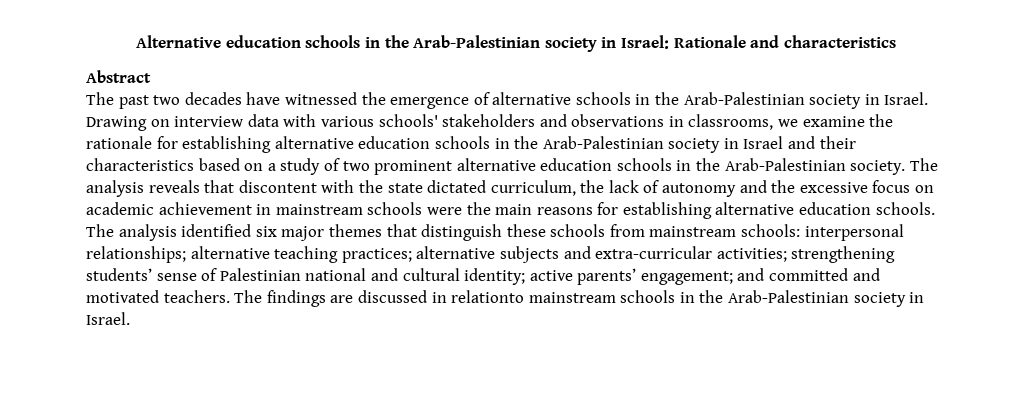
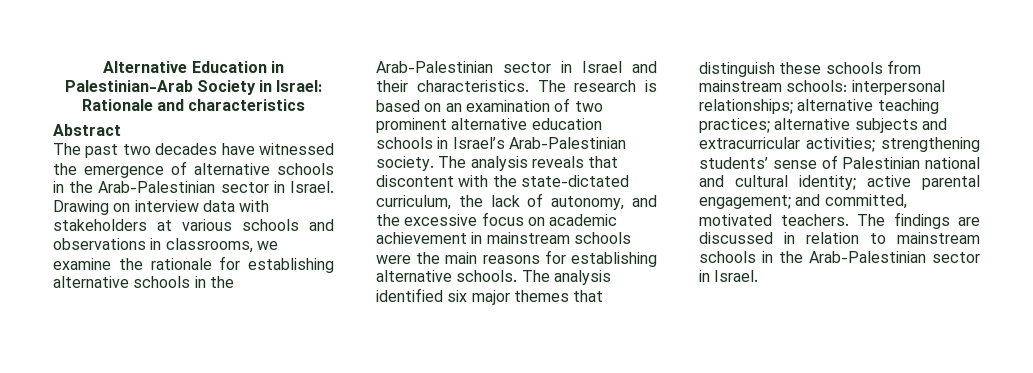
- Alternative education schools in the Arab-Palestinian society in Israel: Rationale and characteristics
+ Alternative Education in Palestinian-Arab Society in Israel: Rationale and characteristics
- The past two decades have witnessed the emergence of alternative schools in the Arab-Palestinian society in Israel.
+ The past two decades have witnessed the emergence of alternative schools in the Arab-Palestinian sector in Israel.
- Drawing on interview data with various schools' stakeholders and observations in classrooms, we examine the rationale for establishing alternative education schools in the Arab-Palestinian society in Israel and their characteristics based on a study of two prominent alternative education schools in the Arab-Palestinian society.
+ Drawing on interview data with stakeholders at various schools and observations in classrooms, we examine the rationale for establishing alternative schools in the Arab-Palestinian sector in Israel and their characteristics. The research is based on an examination of two prominent alternative education schools in Israel’s Arab-Palestinian society.
- The analysis reveals that discontent with the state dictated curriculum, the lack of autonomy and the excessive focus on academic achievement in mainstream schools were the main reasons for establishing alternative education schools.
+ The analysis reveals that discontent with the state-dictated curriculum, the lack of autonomy, and the excessive focus on academic achievement in mainstream schools were the main reasons for establishing alternative schools.
- The analysis identified six major themes that distinguish these schools from mainstream schools: interpersonal relationships; alternative teaching practices; alternative subjects and extra-curricular activities; strengthening students’ sense of Palestinian national and cultural identity; active parents’ engagement; and committed and motivated teachers.
+ The analysis identified six major themes that distinguish these schools from mainstream schools: interpersonal relationships; alternative teaching practices; alternative subjects and extracurricular activities; strengthening students’ sense of Palestinian national and cultural identity; active parental engagement; and committed, motivated teachers.
- The findings are discussed in relationto mainstream schools in the Arab-Palestinian society in Israel.
+ The findings are discussed in relation to mainstream schools in the Arab-Palestinian sector in Israel.

